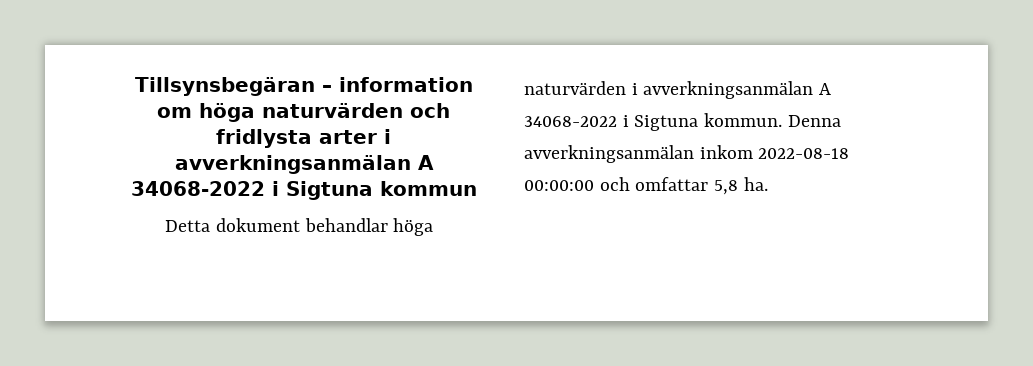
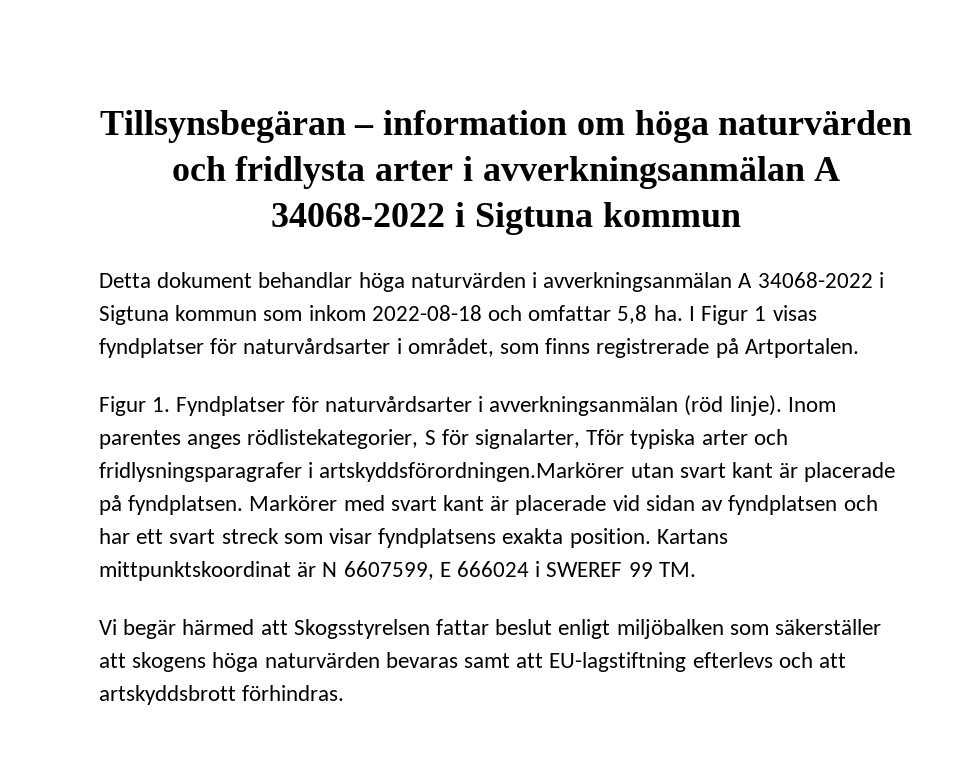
- Detta dokument behandlar höga naturvärden i avverkningsanmälan A 34068-2022 i Sigtuna kommun. Denna avverkningsanmälan inkom 2022-08-18 00:00:00 och omfattar 5,8 ha.
+ Detta dokument behandlar höga naturvärden i avverkningsanmälan A 34068-2022 i Sigtuna kommun som inkom 2022-08-18 och omfattar 5,8 ha.
+ I Figur 1 visas fyndplatser för naturvårdsarter i området, som finns registrerade på Artportalen.
+ Figur 1. Fyndplatser för naturvårdsarter i avverkningsanmälan (röd linje). Inom parentes anges rödlistekategorier, S för signalarter, Tför typiska arter och fridlysningsparagrafer i artskyddsförordningen.Markörer utan svart kant är placerade på fyndplatsen. Markörer med svart kant är placerade vid sidan av fyndplatsen och har ett svart streck som visar fyndplatsens exakta position. Kartans mittpunktskoordinat är N 6607599, E 666024 i SWEREF 99 TM.
+ Vi begär härmed att Skogsstyrelsen fattar beslut enligt miljöbalken som säkerställer att skogens höga naturvärden bevaras samt att EU-lagstiftning efterlevs och att artskyddsbrott förhindras.

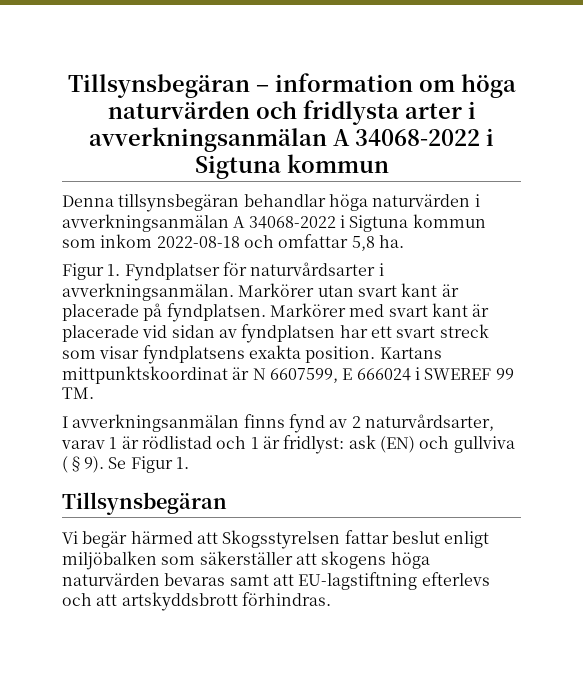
- Detta dokument behandlar höga naturvärden i avverkningsanmälan A 34068-2022 i Sigtuna kommun som inkom 2022-08-18 och omfattar 5,8 ha. I Figur 1 visas fyndplatser för naturvårdsarter i området, som finns registrerade på Artportalen.
+ Denna tillsynsbegäran behandlar höga naturvärden i avverkningsanmälan A 34068-2022 i Sigtuna kommun som inkom 2022-08-18 och omfattar 5,8 ha.
- Figur 1. Fyndplatser för naturvårdsarter i avverkningsanmälan (röd linje). Inom parentes anges rödlistekategorier, S för signalarter, Tför typiska arter och fridlysningsparagrafer i artskyddsförordningen.Markörer utan svart kant är placerade på fyndplatsen.
+ Figur 1. Fyndplatser för naturvårdsarter i avverkningsanmälan. Markörer utan svart kant är placerade på fyndplatsen.
- Markörer med svart kant är placerade vid sidan av fyndplatsen och har ett svart streck som visar fyndplatsens exakta position.
+ Markörer med svart kant är placerade vid sidan av fyndplatsen har ett svart streck som visar fyndplatsens exakta position.
+ I avverkningsanmälan finns fynd av 2 naturvårdsarter, varav 1 är rödlistad och 1 är fridlyst: ask (EN) och gullviva (§9). Se Figur 1.
+ Tillsynsbegäran

